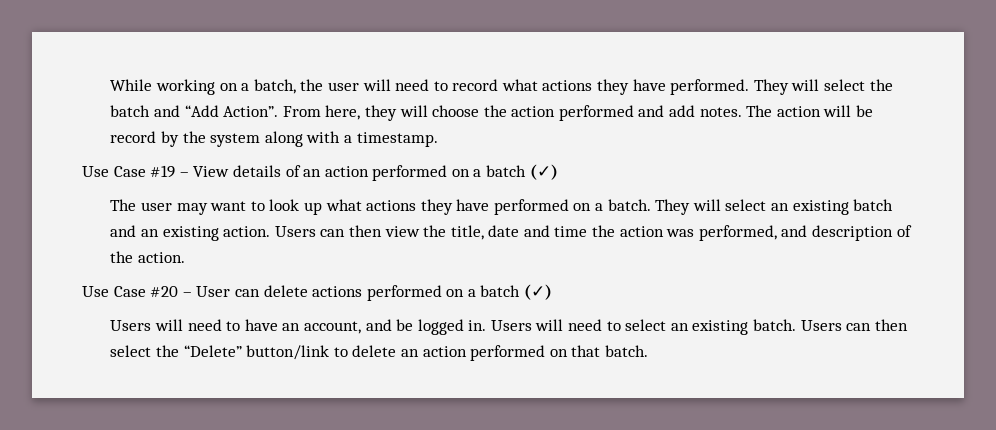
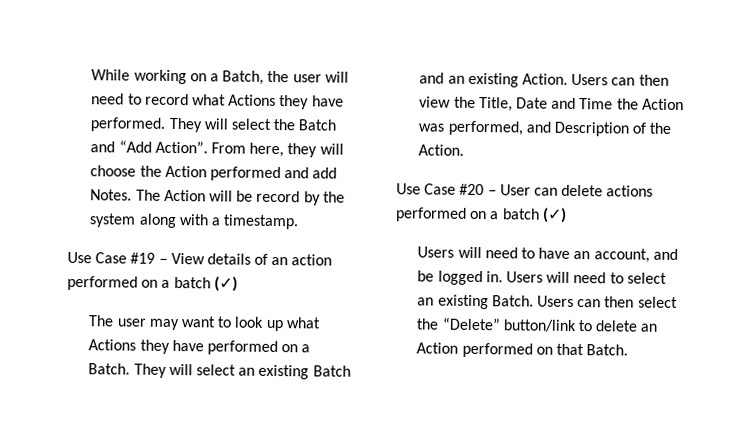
- While working on a batch, the user will need to record what actions they have performed.
+ While working on a Batch, the user will need to record what Actions they have performed.
- They will select the batch and “Add Action”.
+ They will select the Batch and “Add Action”.
- From here, they will choose the action performed and add notes. The action will be record by the system along with a timestamp.
+ From here, they will choose the Action performed and add Notes. The Action will be record by the system along with a timestamp.
- The user may want to look up what actions they have performed on a batch.
+ The user may want to look up what Actions they have performed on a Batch.
- They will select an existing batch and an existing action.
+ They will select an existing Batch and an existing Action.
- Users can then view the title, date and time the action was performed, and description of the action.
+ Users can then view the Title, Date and Time the Action was performed, and Description of the Action.
- Users will need to select an existing batch.
+ Users will need to select an existing Batch.
- Users can then select the “Delete” button/link to delete an action performed on that batch.
+ Users can then select the “Delete” button/link to delete an Action performed on that Batch.

